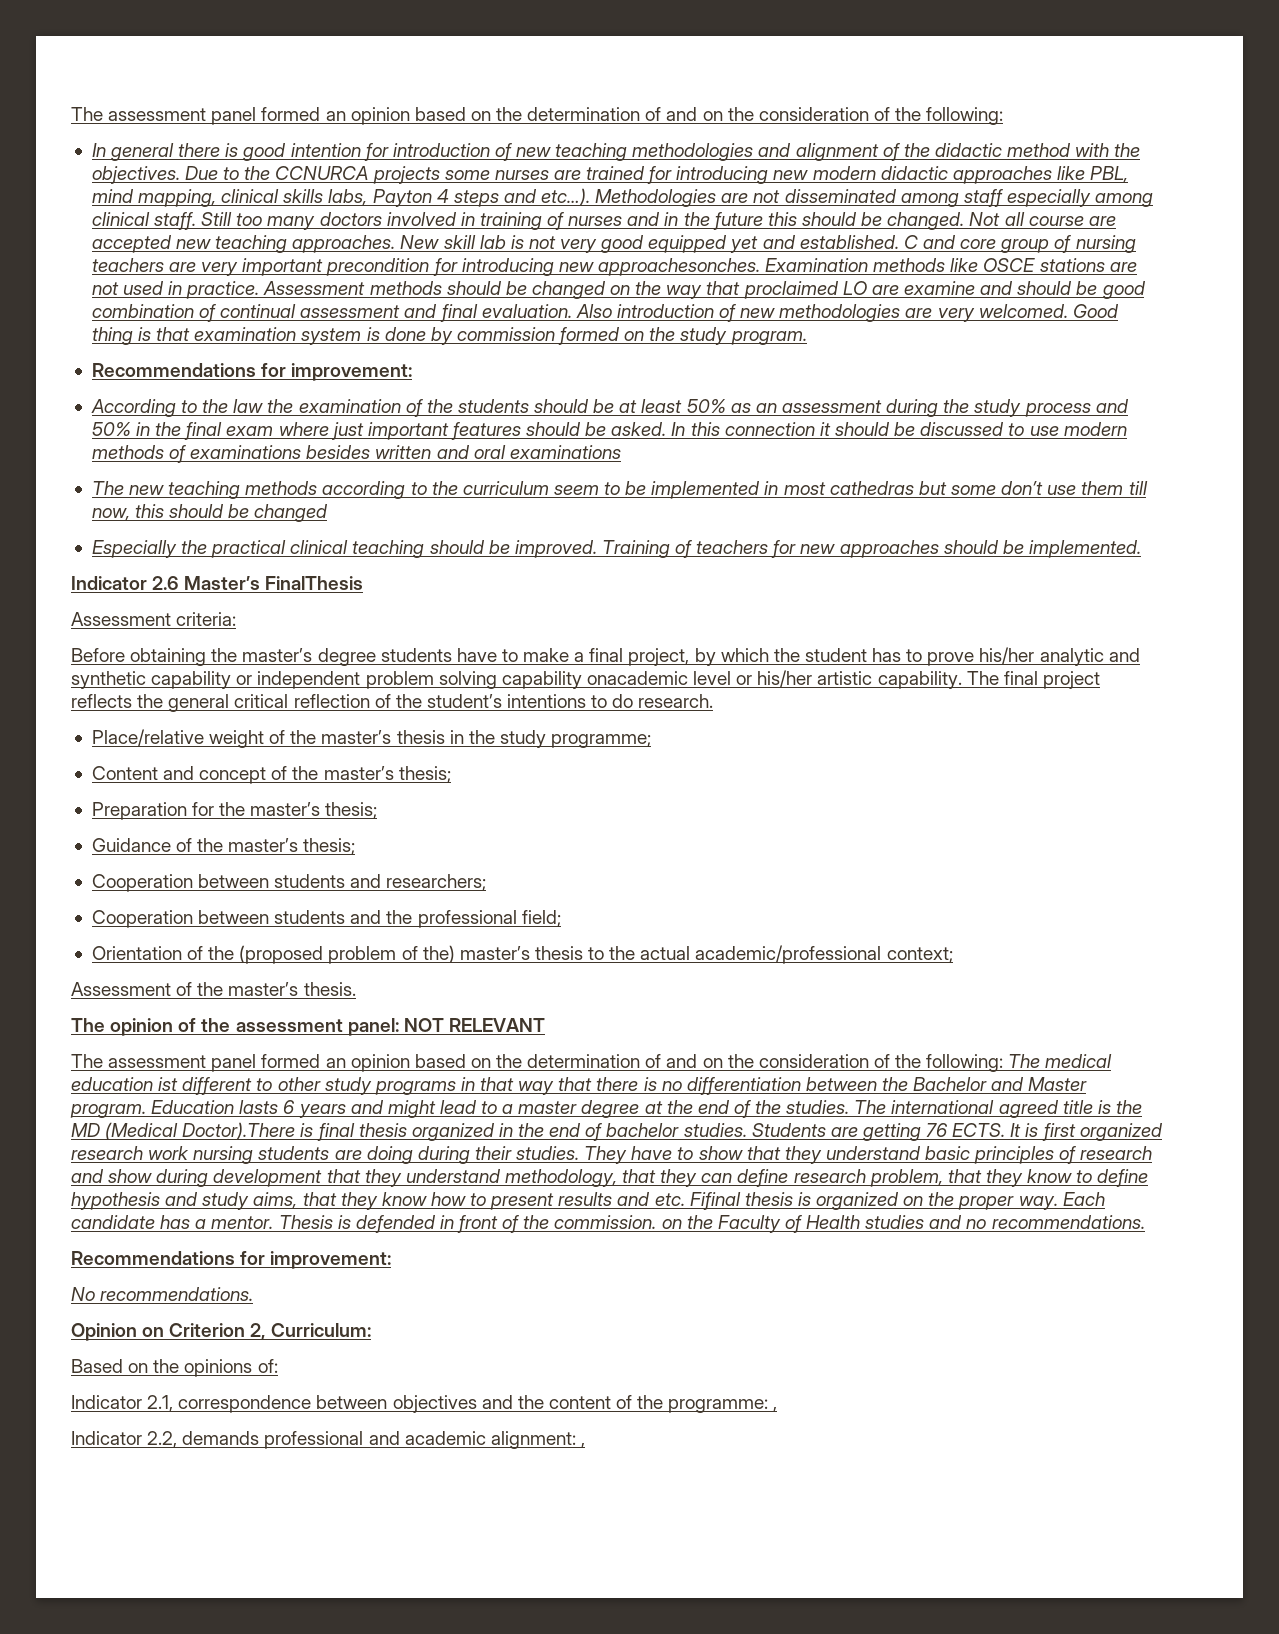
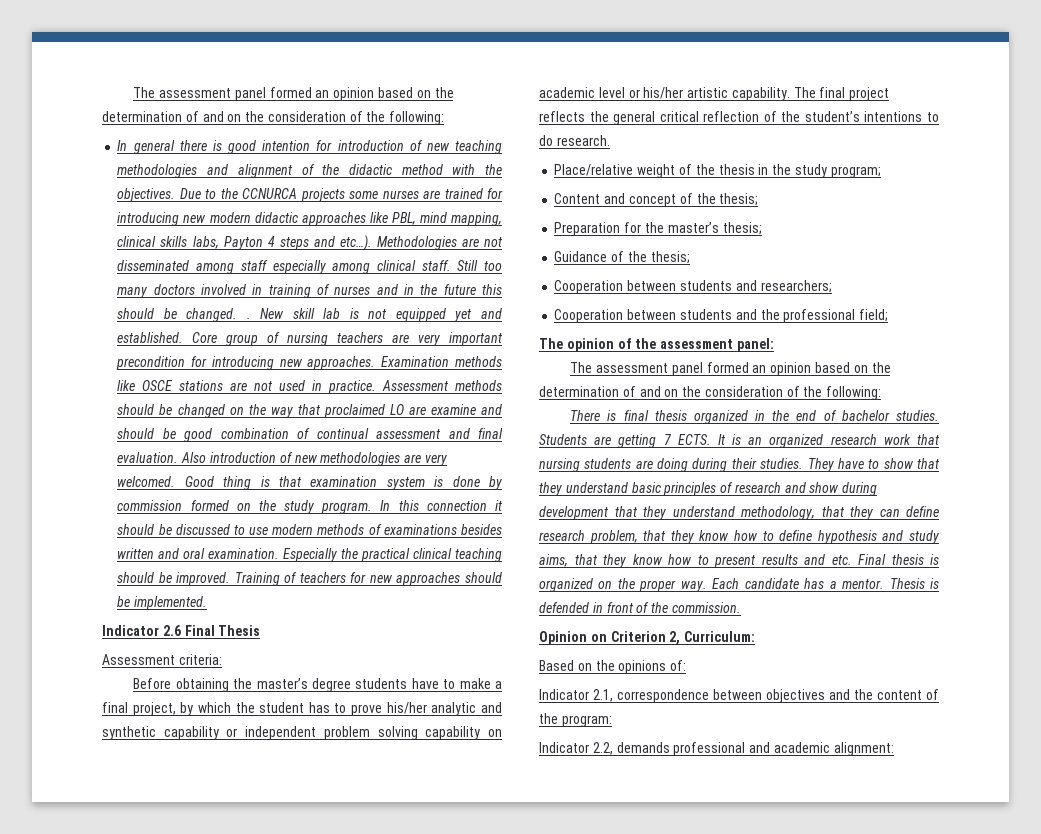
- Still too many doctors involved in training of nurses and in the future this should be changed. Not all course are accepted new teaching approaches.
+ Still too many doctors involved in training of nurses and in the future this should be changed. .
- New skill lab is not very good equipped yet and established.
+ New skill lab is not equipped yet and established.
- C and core group of nursing teachers are very important precondition for introducing new approachesonches.
+ Core group of nursing teachers are very important precondition for introducing new approaches.
- Good thing is that examination system is done by commission formed on the study program.
- Recommendations for improvement:
- According to the law the examination of the students should be at least 50% as an assessment during the study process and 50% in the final exam where just important features should be asked. In this connection it should be discussed to use modern methods of examinations besides written and oral examinations
- The new teaching methods according to the curriculum seem to be implemented in most cathedras but some don’t use them till now, this should be changed
- Especially the practical clinical teaching should be improved.
+ Good thing is that examination system is done by commission formed on the study program. In this connection it should be discussed to use modern methods of examinations besides written and oral examination. Especially the practical clinical teaching should be improved.
- Indicator 2.6 Master’s FinalThesis
+ Indicator 2.6 Final Thesis
- Before obtaining the master’s degree students have to make a final project, by which the student has to prove his/her analytic and synthetic capability or independent problem solving capability onacademic level or his/her artistic capability.
+ Before obtaining the master’s degree students have to make a final project, by which the student has to prove his/her analytic and synthetic capability or independent problem solving capability on academic level or his/her artistic capability.
- Place/relative weight of the master’s thesis in the study programme;
+ Place/relative weight of the thesis in the study program;
- Content and concept of the master’s thesis;
+ Content and concept of the thesis;
- Guidance of the master’s thesis;
+ Guidance of the thesis;
- Orientation of the (proposed problem of the) master’s thesis to the actual academic/professional context;
- Assessment of the master’s thesis.
- The opinion of the assessment panel: NOT RELEVANT
- The assessment panel formed an opinion based on the determination of and on the consideration of the following: The medical education ist different to other study programs in that way that there is no differentiation between the Bachelor and Master program. Education lasts 6 years and might lead to a master degree at the end of the studies. The international agreed title is the MD (Medical Doctor).There is final thesis organized in the end of bachelor studies.
+ The opinion of the assessment panel:
+ The assessment panel formed an opinion based on the determination of and on the consideration of the following:
+ There is final thesis organized in the end of bachelor studies.
- Students are getting 76 ECTS.
+ Students are getting 7 ECTS.
- It is first organized research work nursing students are doing during their studies.
+ It is an organized research work that nursing students are doing during their studies.
- They have to show that they understand basic principles of research and show during development that they understand methodology, that they can define research problem, that they know to define hypothesis and study aims, that they know how to present results and etc. Fifinal thesis is organized on the proper way.
+ They have to show that they understand basic principles of research and show during development that they understand methodology, that they can define research problem, that they know how to define hypothesis and study aims, that they know how to present results and etc. Final thesis is organized on the proper way.
- Thesis is defended in front of the commission. on the Faculty of Health studies and no recommendations.
- Recommendations for improvement:
- No recommendations.
+ Thesis is defended in front of the commission.
- Indicator 2.1, correspondence between objectives and the content of the programme: ,
+ Indicator 2.1, correspondence between objectives and the content of the program:
- Indicator 2.2, demands professional and academic alignment: ,
+ Indicator 2.2, demands professional and academic alignment:

